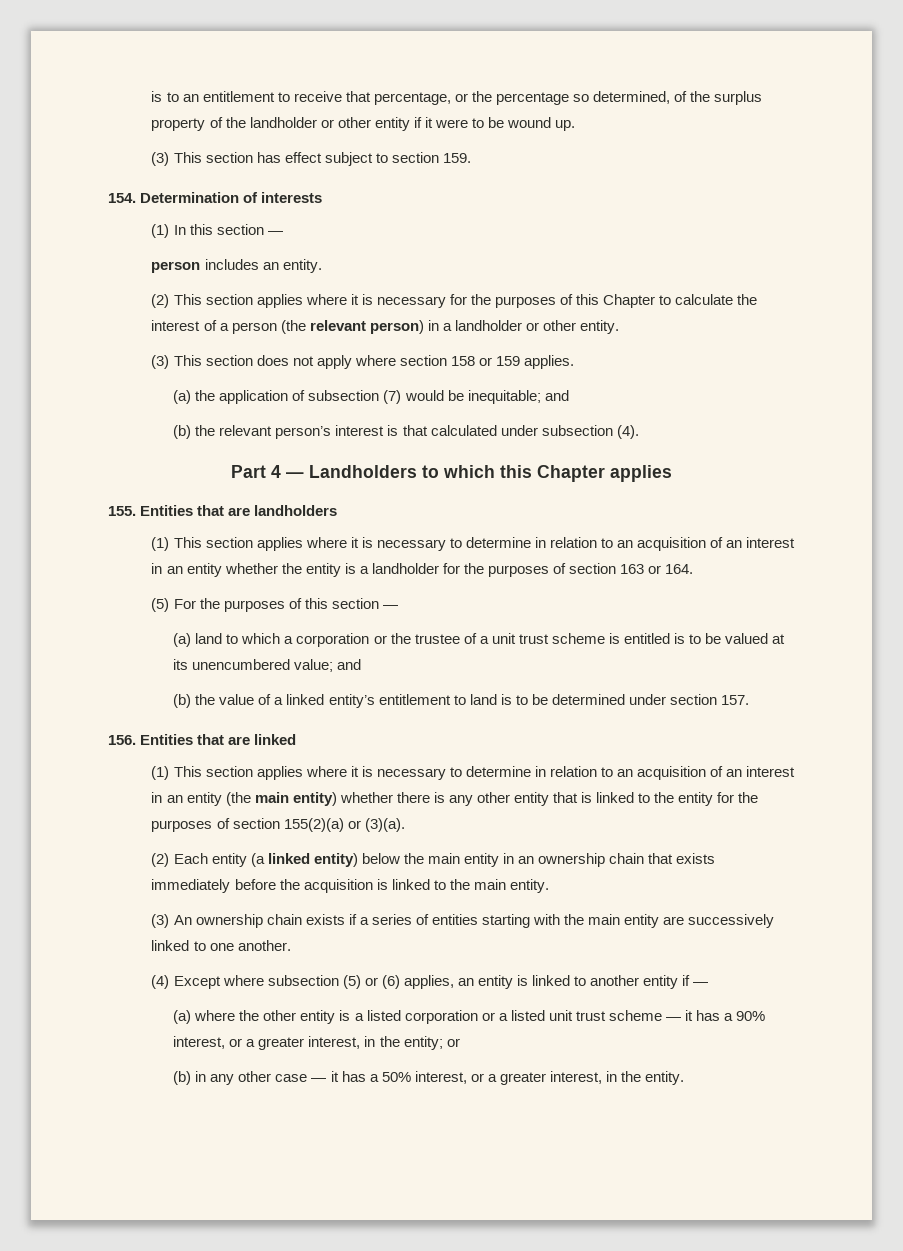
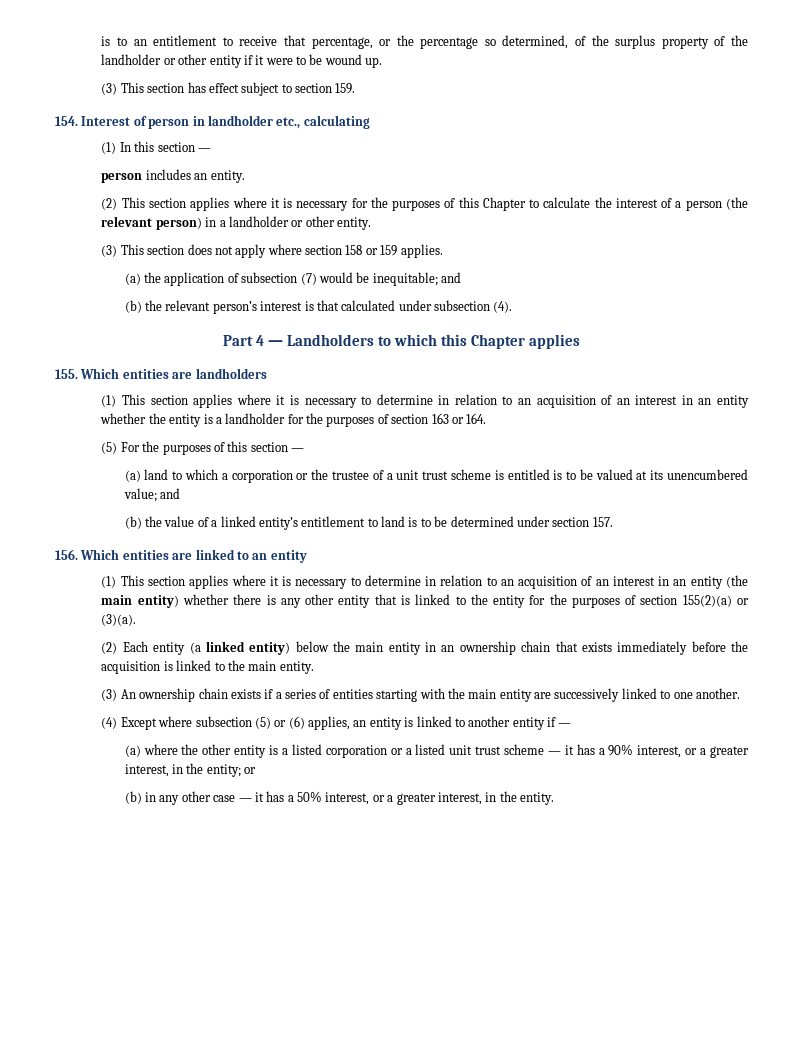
- 154. Determination of interests
+ 154. Interest of person in landholder etc., calculating
- 155. Entities that are landholders
+ 155. Which entities are landholders
- 156. Entities that are linked
+ 156. Which entities are linked to an entity

